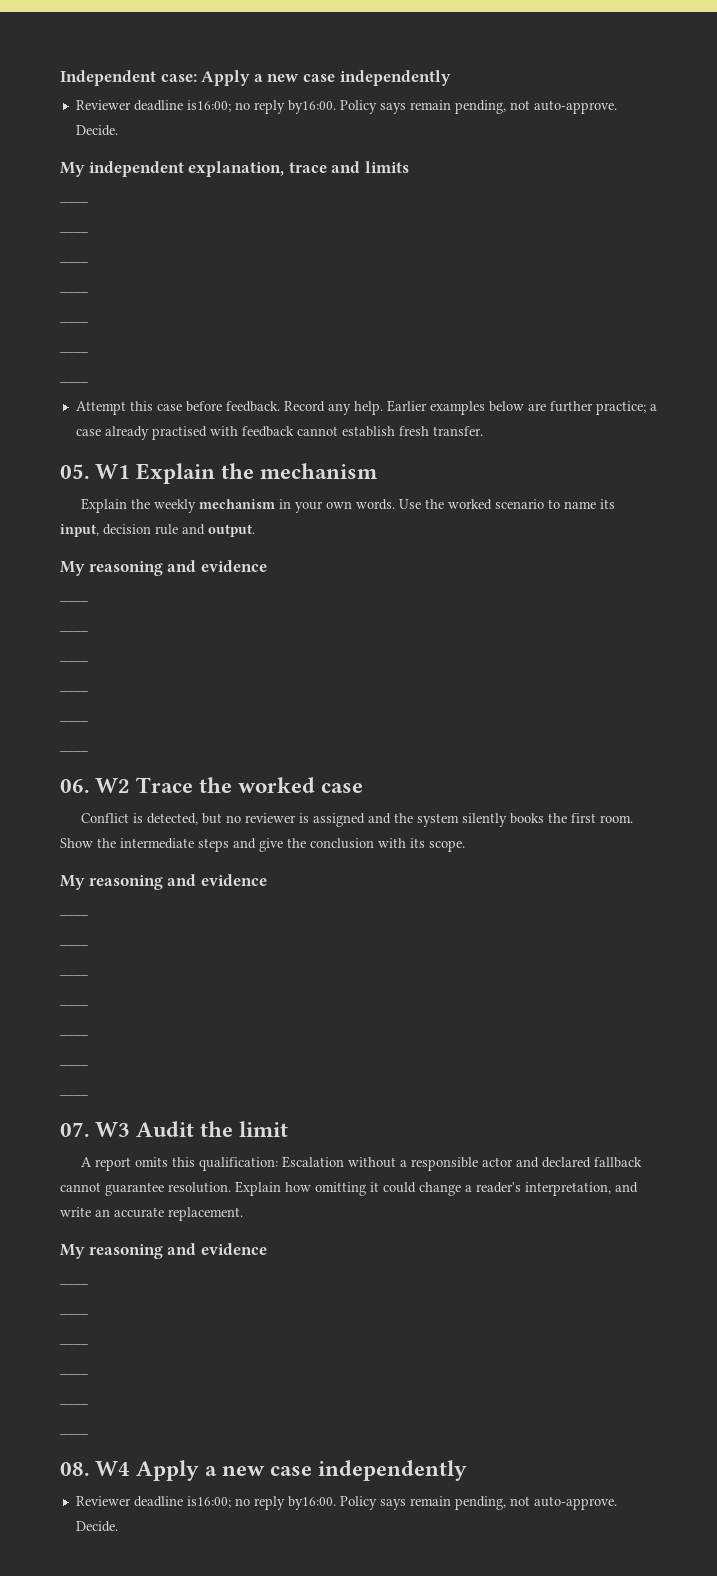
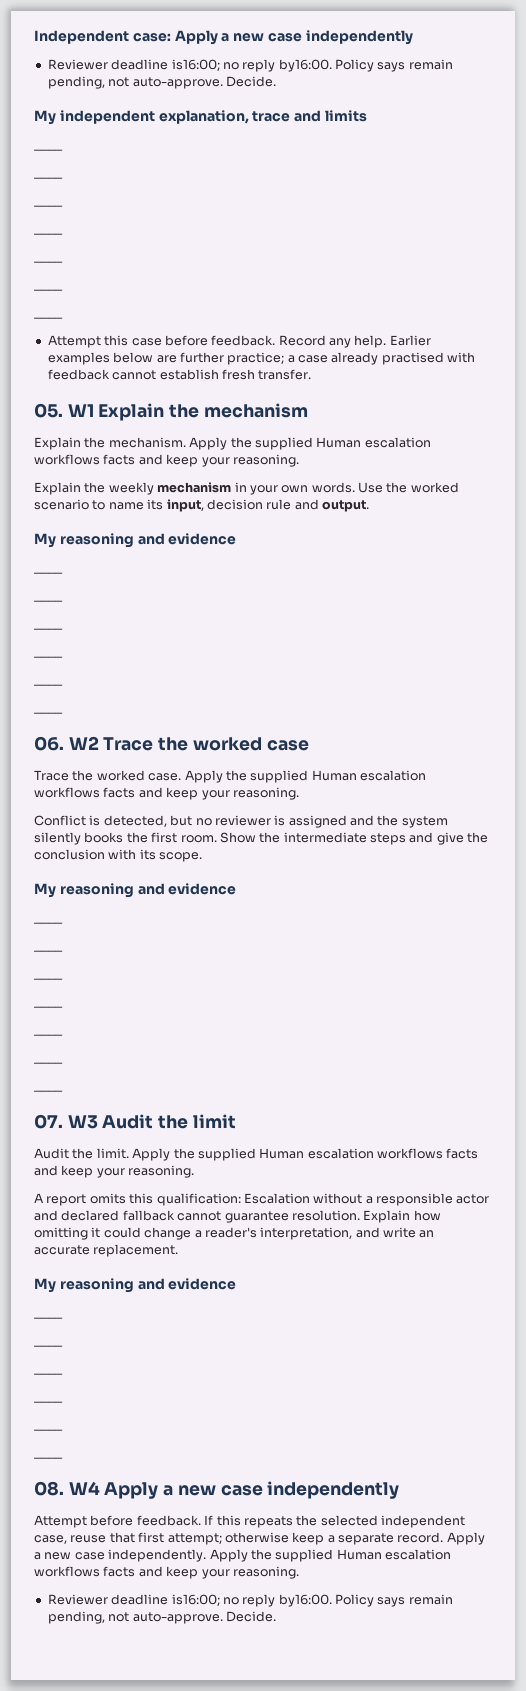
+ Explain the mechanism. Apply the supplied Human escalation workflows facts and keep your reasoning.
+ Trace the worked case. Apply the supplied Human escalation workflows facts and keep your reasoning.
+ Audit the limit. Apply the supplied Human escalation workflows facts and keep your reasoning.
+ Attempt before feedback. If this repeats the selected independent case, reuse that first attempt; otherwise keep a separate record. Apply a new case independently. Apply the supplied Human escalation workflows facts and keep your reasoning.

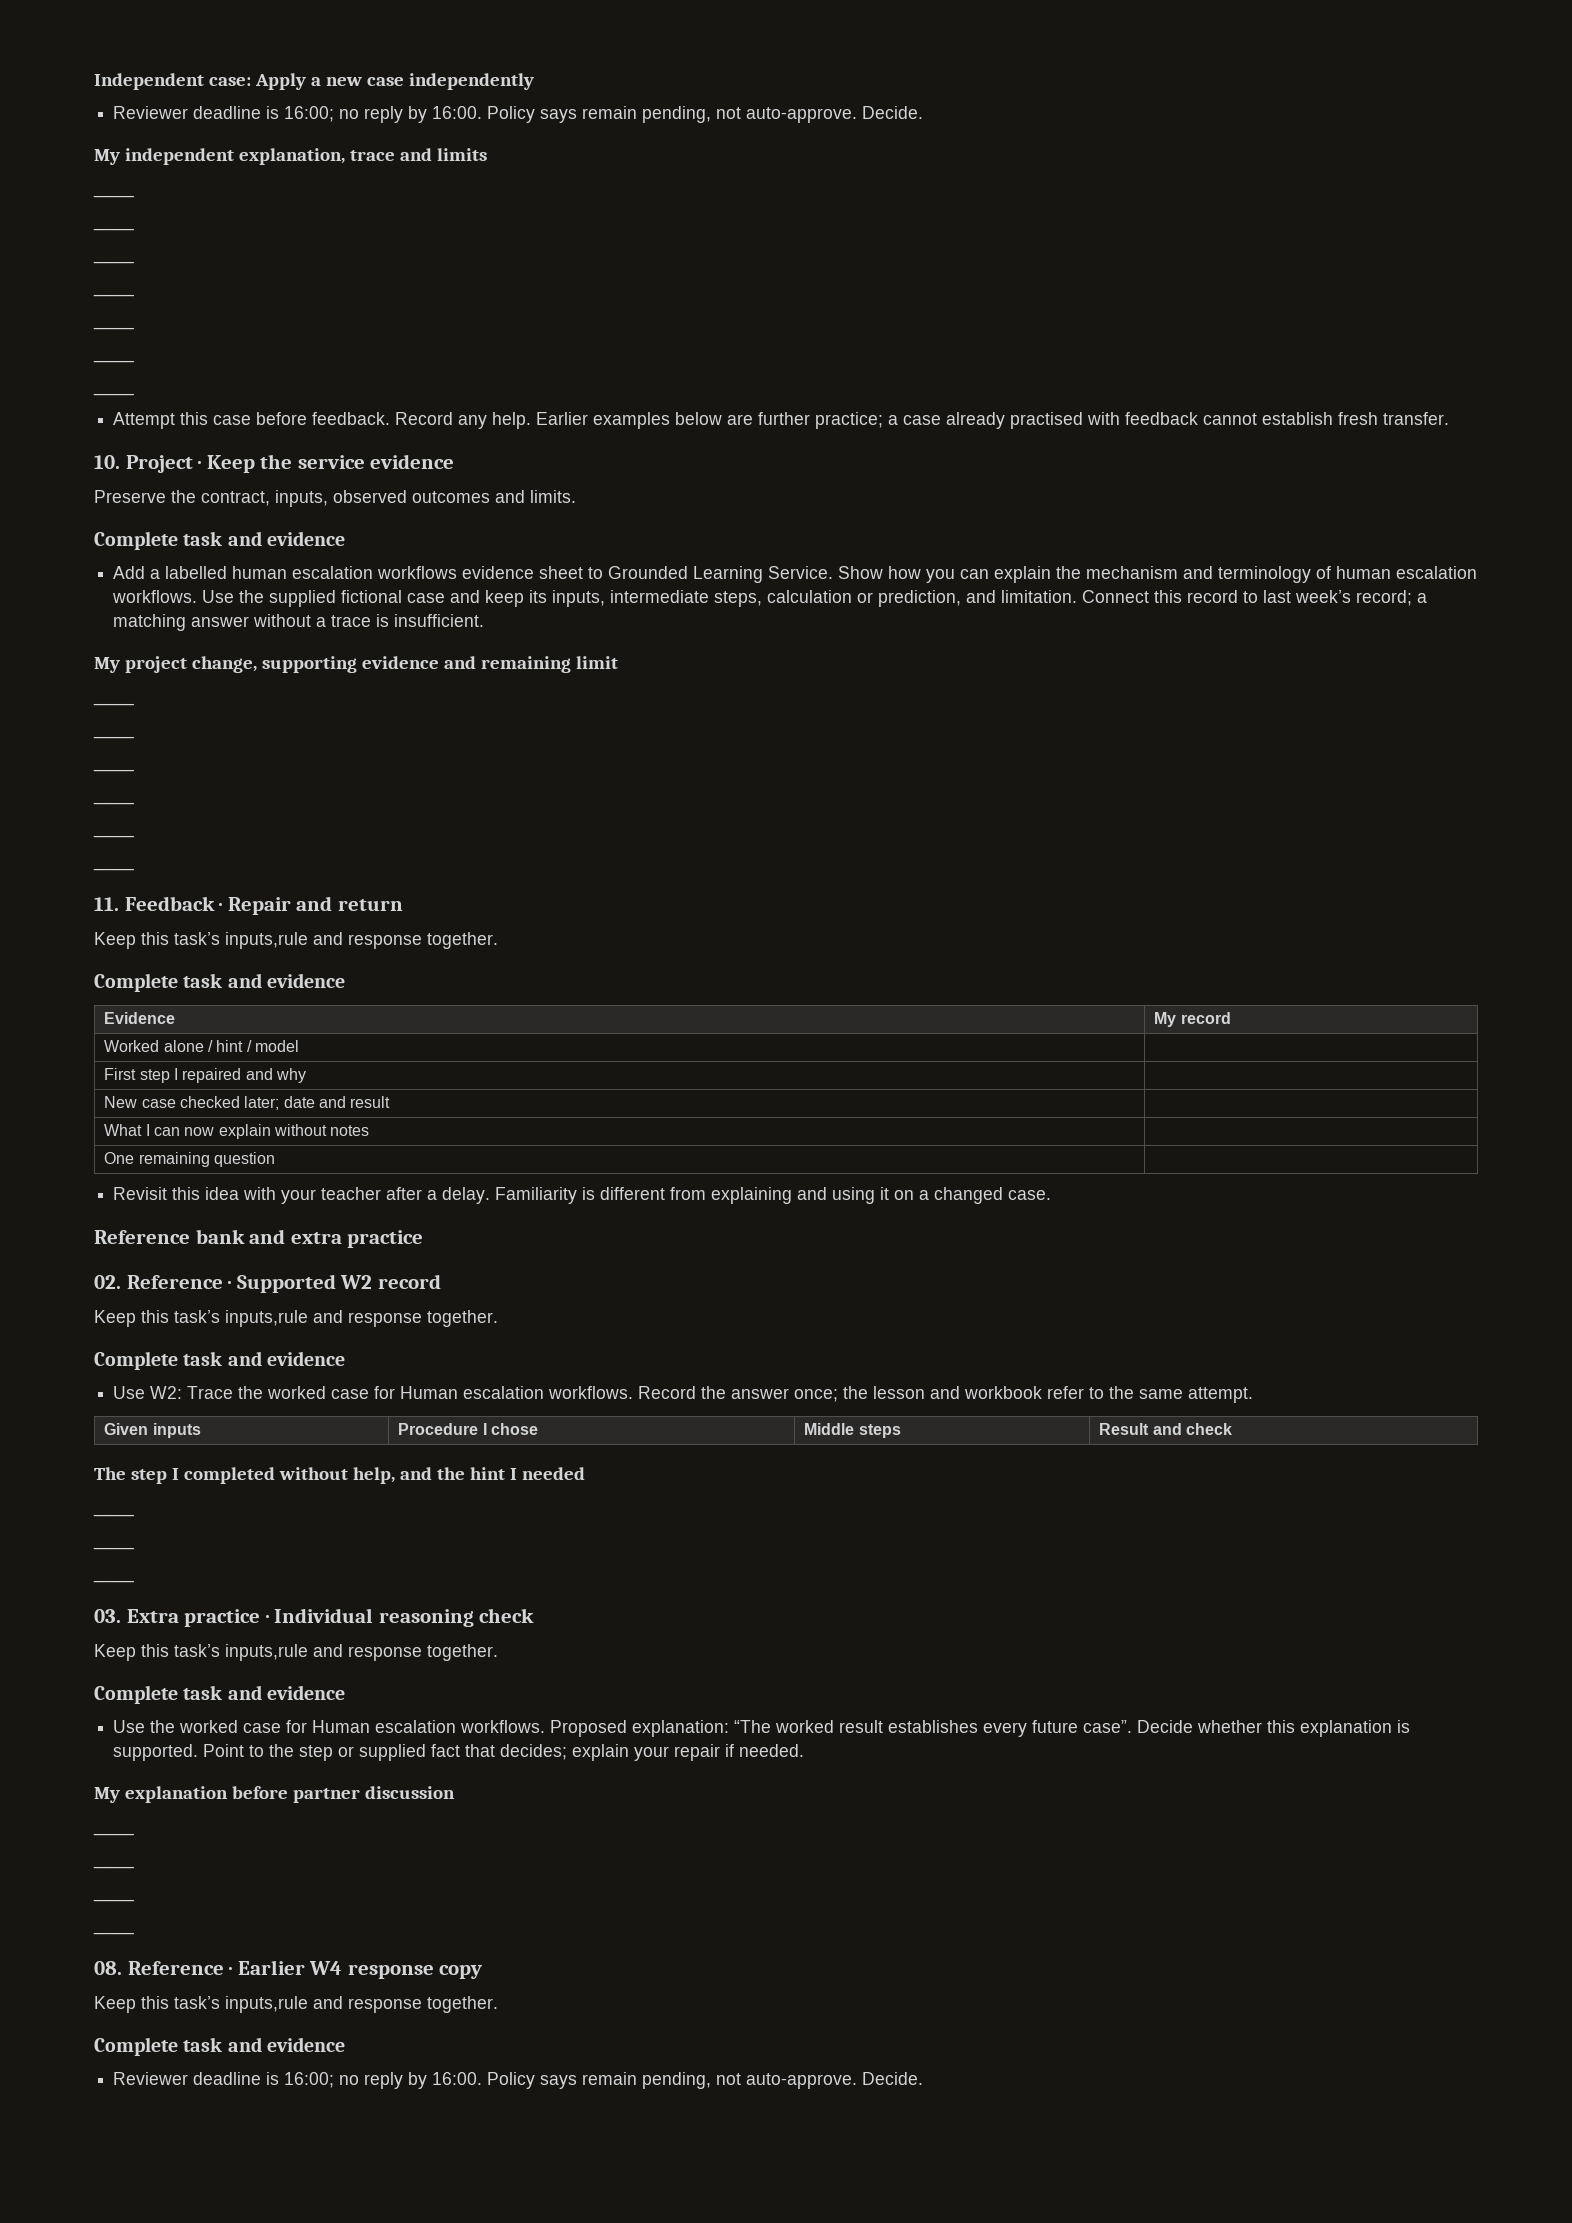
  Independent case: Apply a new case independently
- Reviewer deadline is16:00; no reply by16:00.
+ Reviewer deadline is 16:00; no reply by 16:00.
- 05. W1 Explain the mechanism
- Explain the mechanism. Apply the supplied Human escalation workflows facts and keep your reasoning.
- Explain the weekly mechanism in your own words. Use the worked scenario to name its input, decision rule and output.
- My reasoning and evidence
+ 10. Project · Keep the service evidence
+ Preserve the contract, inputs, observed outcomes and limits.
+ Complete task and evidence
+ Add a labelled human escalation workflows evidence sheet to Grounded Learning Service. Show how you can explain the mechanism and terminology of human escalation workflows. Use the supplied fictional case and keep its inputs, intermediate steps, calculation or prediction, and limitation. Connect this record to last week’s record; a matching answer without a trace is insufficient.
+ My project change, supporting evidence and remaining limit
  ____
  ____
  ____
  ____
  ____
  ____
- 06. W2 Trace the worked case
- Trace the worked case. Apply the supplied Human escalation workflows facts and keep your reasoning.
- Conflict is detected, but no reviewer is assigned and the system silently books the first room. Show the intermediate steps and give the conclusion with its scope.
- My reasoning and evidence
+ 11. Feedback · Repair and return
+ Keep this task’s inputs,rule and response together.
+ Complete task and evidence
+ Evidence | My record
+ Worked alone / hint / model |
+ First step I repaired and why |
+ New case checked later; date and result |
+ What I can now explain without notes |
+ One remaining question |
+ Revisit this idea with your teacher after a delay. Familiarity is different from explaining and using it on a changed case.
+ Reference bank and extra practice
+ 02. Reference · Supported W2 record
+ Keep this task’s inputs,rule and response together.
+ Complete task and evidence
+ Use W2: Trace the worked case for Human escalation workflows. Record the answer once; the lesson and workbook refer to the same attempt.
+ Given inputs | Procedure I chose | Middle steps | Result and check
+ The step I completed without help, and the hint I needed
  ____
  ____
  ____
- ____
- ____
- ____
- ____
- 07. W3 Audit the limit
- Audit the limit. Apply the supplied Human escalation workflows facts and keep your reasoning.
- A report omits this qualification: Escalation without a responsible actor and declared fallback cannot guarantee resolution. Explain how omitting it could change a reader's interpretation, and write an accurate replacement.
- My reasoning and evidence
- ____
- ____
+ 03. Extra practice · Individual reasoning check
+ Keep this task’s inputs,rule and response together.
+ Complete task and evidence
+ Use the worked case for Human escalation workflows. Proposed explanation: “The worked result establishes every future case”. Decide whether this explanation is supported. Point to the step or supplied fact that decides; explain your repair if needed.
+ My explanation before partner discussion
- 08. W4 Apply a new case independently
- Attempt before feedback. If this repeats the selected independent case, reuse that first attempt; otherwise keep a separate record. Apply a new case independently. Apply the supplied Human escalation workflows facts and keep your reasoning.
- Reviewer deadline is16:00; no reply by16:00.
+ 08. Reference · Earlier W4 response copy
+ Keep this task’s inputs,rule and response together.
+ Complete task and evidence
+ Reviewer deadline is 16:00; no reply by 16:00.

